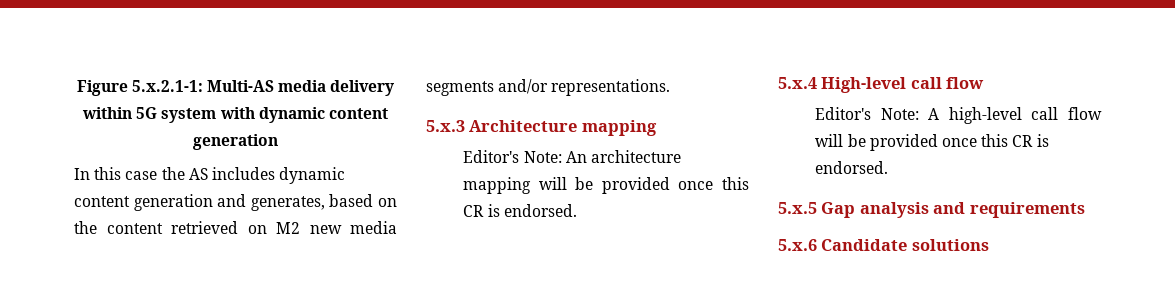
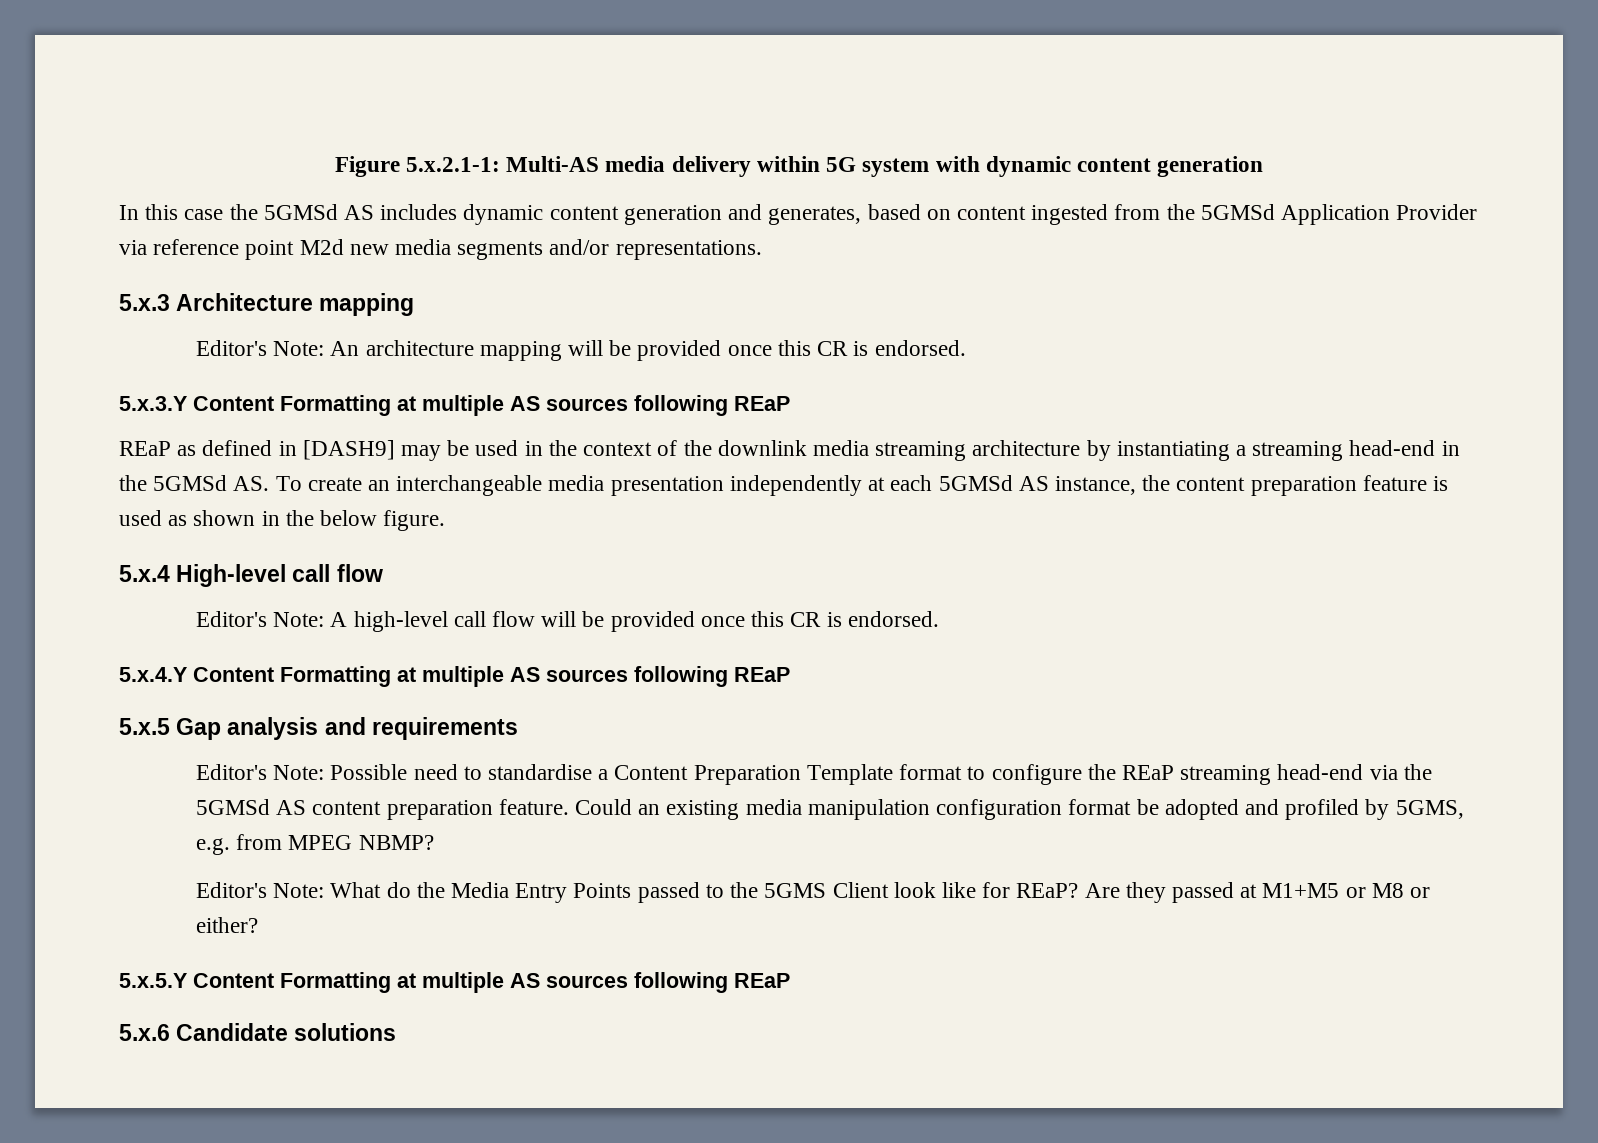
- In this case the AS includes dynamic content generation and generates, based on the content retrieved on M2 new media segments and/or representations.
+ In this case the 5GMSd AS includes dynamic content generation and generates, based on content ingested from the 5GMSd Application Provider via reference point M2d new media segments and/or representations.
+ 5.x.3.Y Content Formatting at multiple AS sources following REaP
+ REaP as defined in [DASH9] may be used in the context of the downlink media streaming architecture by instantiating a streaming head-end in the 5GMSd AS. To create an interchangeable media presentation independently at each 5GMSd AS instance, the content preparation feature is used as shown in the below figure.
+ 5.x.4.Y Content Formatting at multiple AS sources following REaP
+ Editor's Note: Possible need to standardise a Content Preparation Template format to configure the REaP streaming head-end via the 5GMSd AS content preparation feature. Could an existing media manipulation configuration format be adopted and profiled by 5GMS, e.g. from MPEG NBMP?
+ Editor's Note: What do the Media Entry Points passed to the 5GMS Client look like for REaP? Are they passed at M1+M5 or M8 or either?
+ 5.x.5.Y Content Formatting at multiple AS sources following REaP

